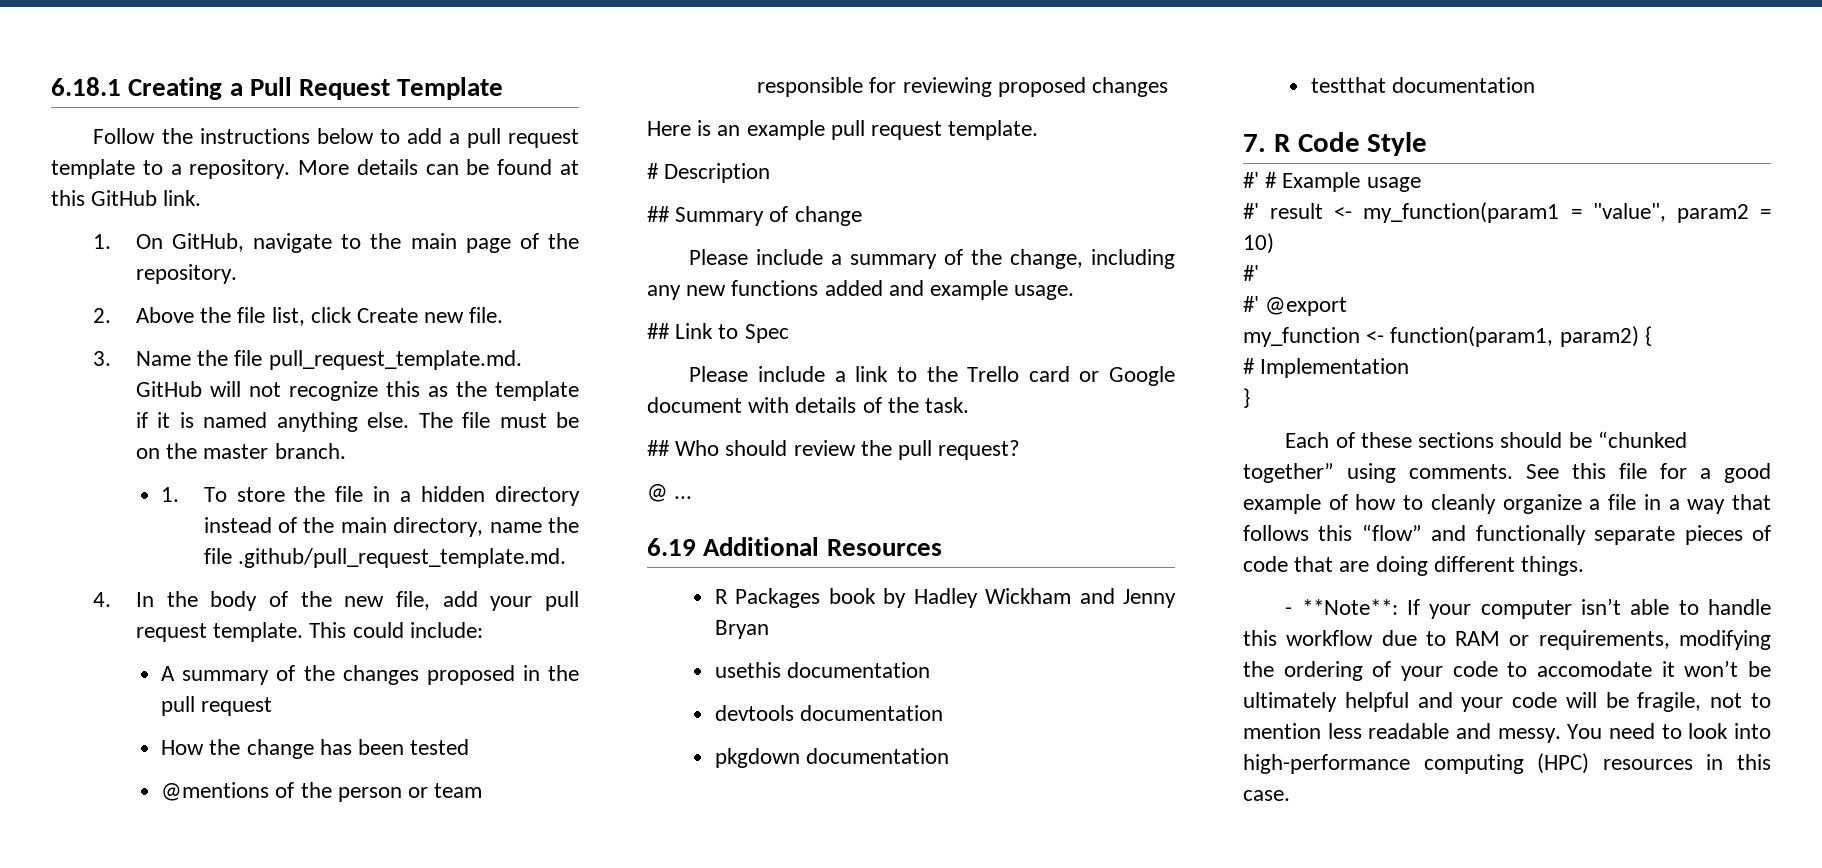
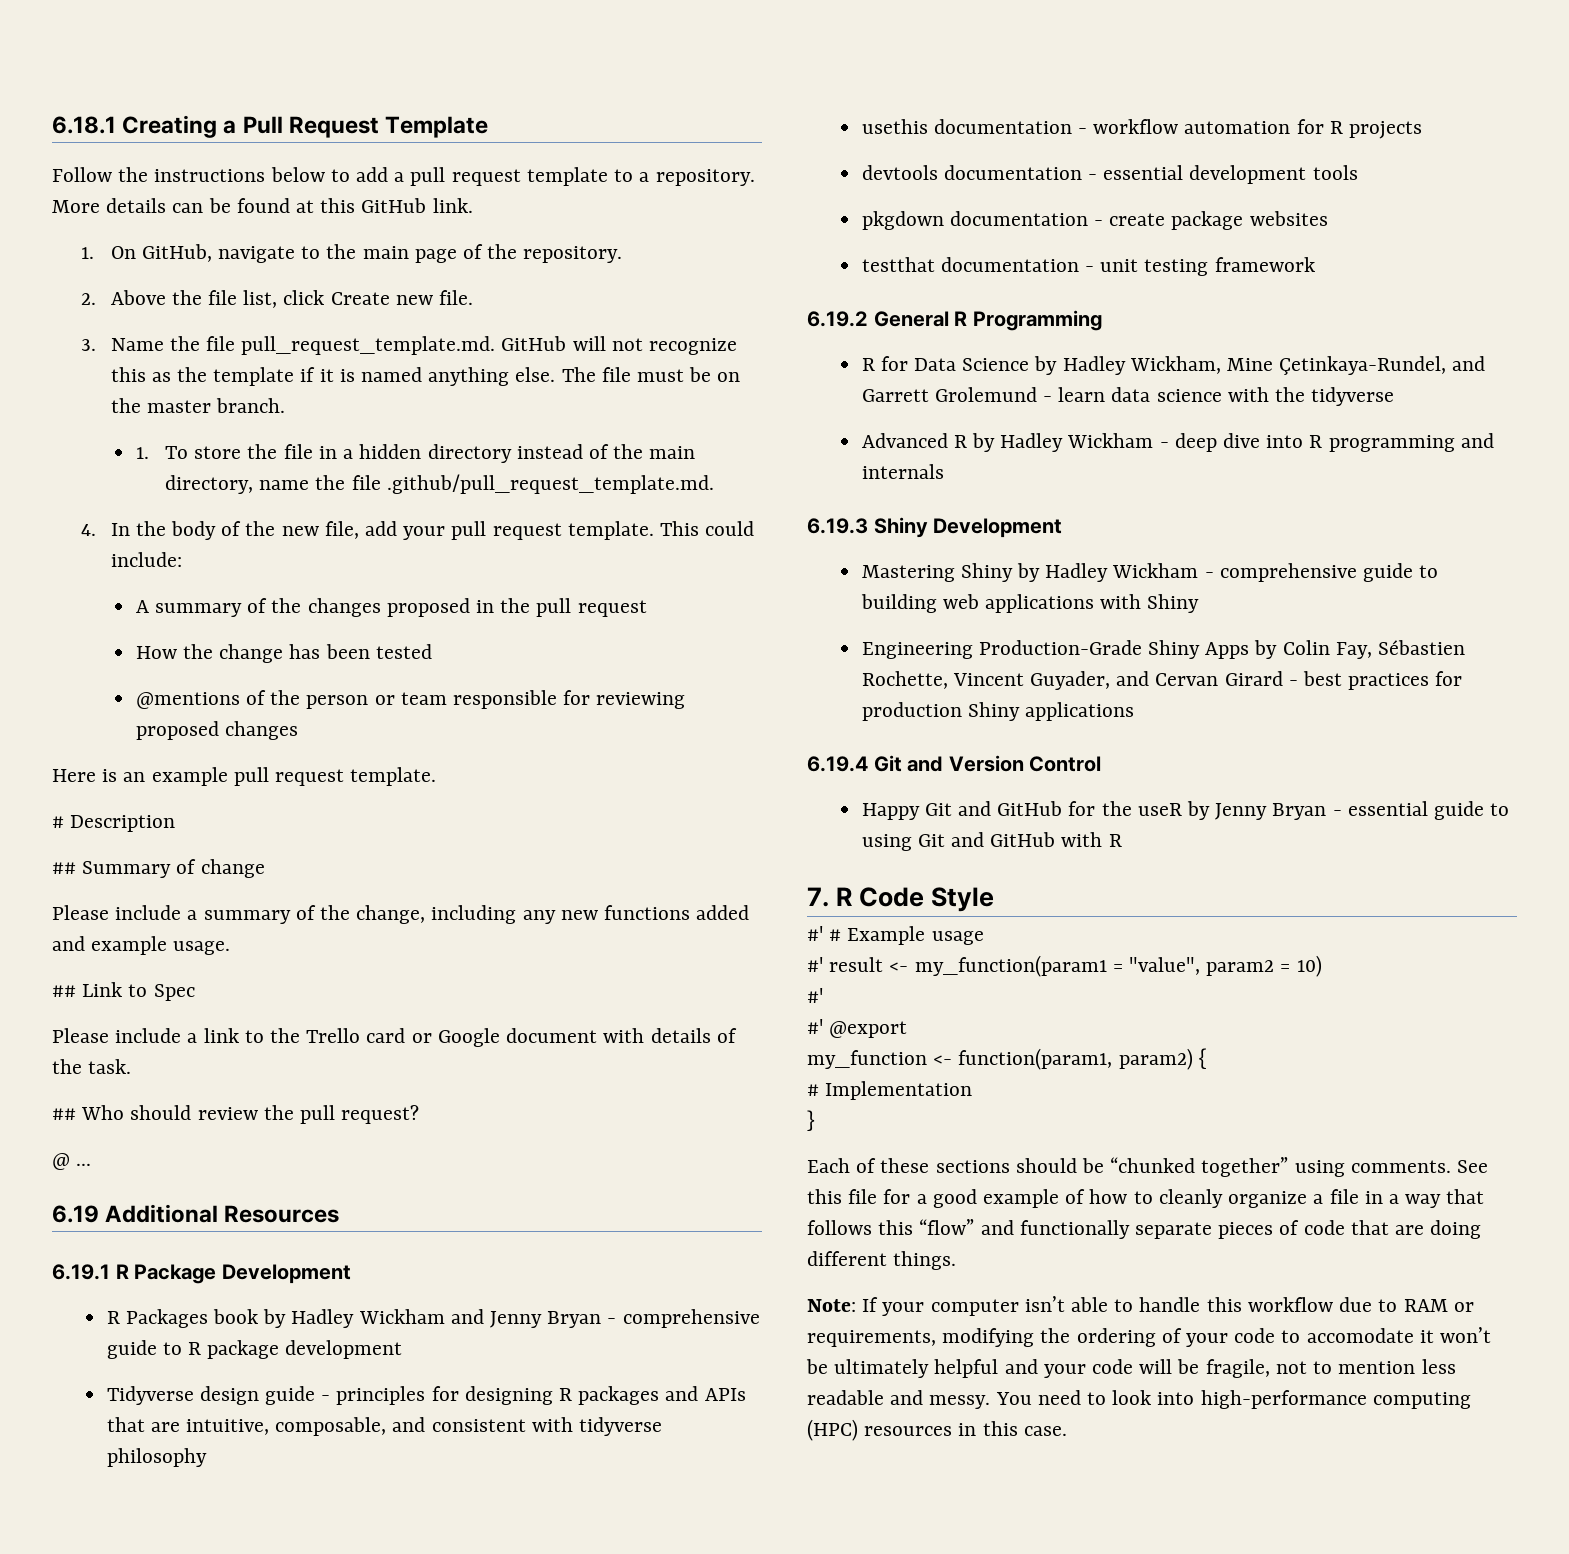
+ 6.19.1 R Package Development
- R Packages book by Hadley Wickham and Jenny Bryan
- usethis documentation
- devtools documentation
- pkgdown documentation
- testthat documentation
+ R Packages book by Hadley Wickham and Jenny Bryan - comprehensive guide to R package development
+ Tidyverse design guide - principles for designing R packages and APIs that are intuitive, composable, and consistent with tidyverse philosophy
+ usethis documentation - workflow automation for R projects
+ devtools documentation - essential development tools
+ pkgdown documentation - create package websites
+ testthat documentation - unit testing framework
+ 6.19.2 General R Programming
+ R for Data Science by Hadley Wickham, Mine Çetinkaya-Rundel, and Garrett Grolemund - learn data science with the tidyverse
+ Advanced R by Hadley Wickham - deep dive into R programming and internals
+ 6.19.3 Shiny Development
+ Mastering Shiny by Hadley Wickham - comprehensive guide to building web applications with Shiny
+ Engineering Production-Grade Shiny Apps by Colin Fay, Sébastien Rochette, Vincent Guyader, and Cervan Girard - best practices for production Shiny applications
+ 6.19.4 Git and Version Control
+ Happy Git and GitHub for the useR by Jenny Bryan - essential guide to using Git and GitHub with R
- - **Note**: If your computer isn’t able to handle this workflow due to RAM or requirements, modifying the ordering of your code to accomodate it won’t be ultimately helpful and your code will be fragile, not to mention less readable and messy.
+ Note: If your computer isn’t able to handle this workflow due to RAM or requirements, modifying the ordering of your code to accomodate it won’t be ultimately helpful and your code will be fragile, not to mention less readable and messy.

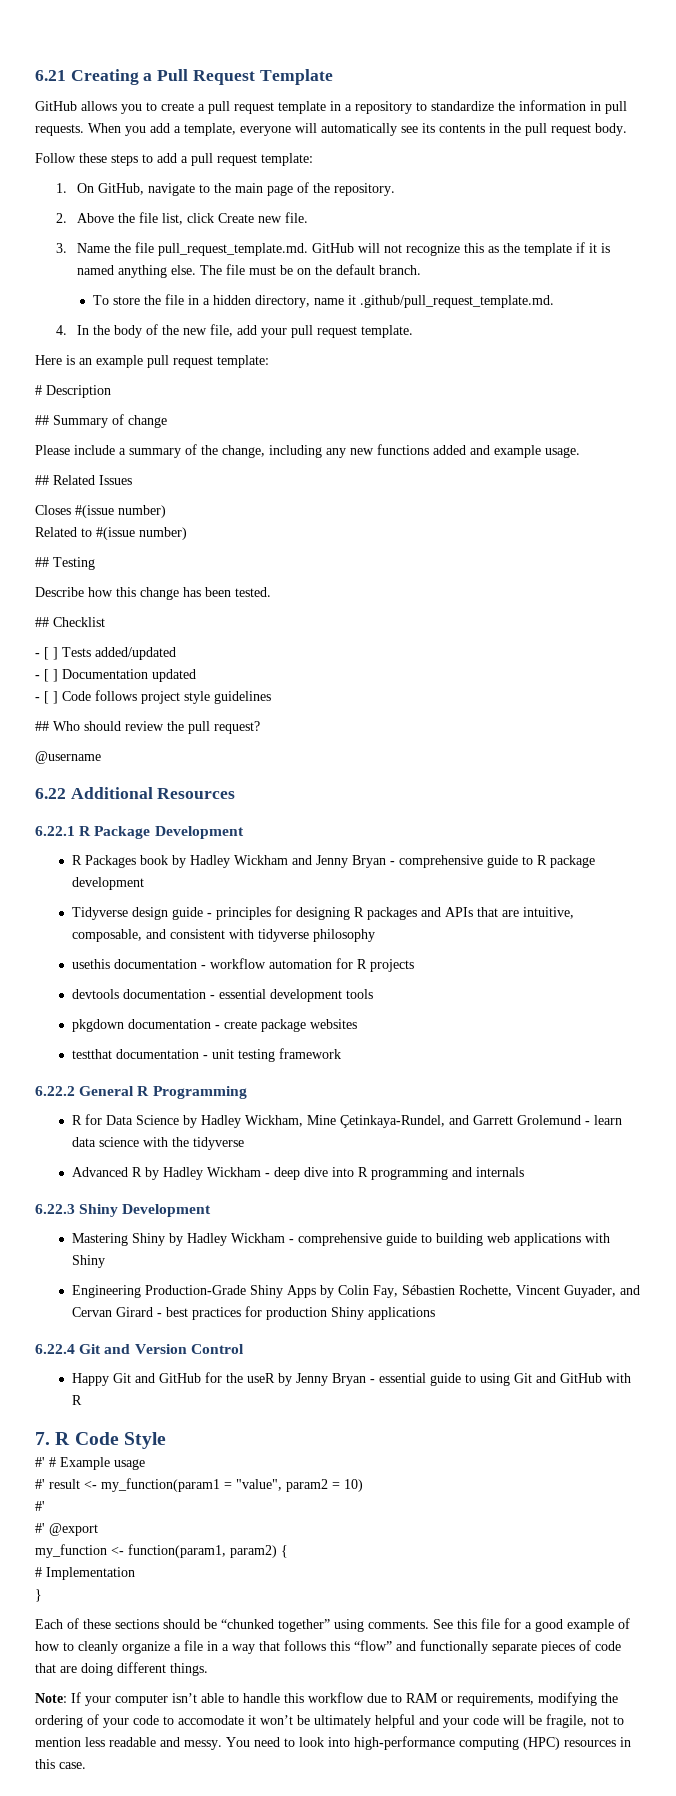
- 6.18.1 Creating a Pull Request Template
+ 6.21 Creating a Pull Request Template
- Follow the instructions below to add a pull request template to a repository. More details can be found at this GitHub link.
+ GitHub allows you to create a pull request template in a repository to standardize the information in pull requests. When you add a template, everyone will automatically see its contents in the pull request body.
+ Follow these steps to add a pull request template:
- The file must be on the master branch.
+ The file must be on the default branch.
- 1. To store the file in a hidden directory instead of the main directory, name the file .github/pull_request_template.md.
+ To store the file in a hidden directory, name it .github/pull_request_template.md.
- This could include:
- A summary of the changes proposed in the pull request
- How the change has been tested
- @mentions of the person or team responsible for reviewing proposed changes
- Here is an example pull request template.
+ Here is an example pull request template:
- ## Link to Spec
- Please include a link to the Trello card or Google document with details of the task.
+ ## Related Issues
+ Closes #(issue number)
+ Related to #(issue number)
+ ## Testing
+ Describe how this change has been tested.
+ ## Checklist
+ - [ ] Tests added/updated
+ - [ ] Documentation updated
+ - [ ] Code follows project style guidelines
- @ ...
- 6.19 Additional Resources
+ @username
+ 6.22 Additional Resources
- 6.19.1 R Package Development
+ 6.22.1 R Package Development
- 6.19.2 General R Programming
+ 6.22.2 General R Programming
- 6.19.3 Shiny Development
+ 6.22.3 Shiny Development
- 6.19.4 Git and Version Control
+ 6.22.4 Git and Version Control

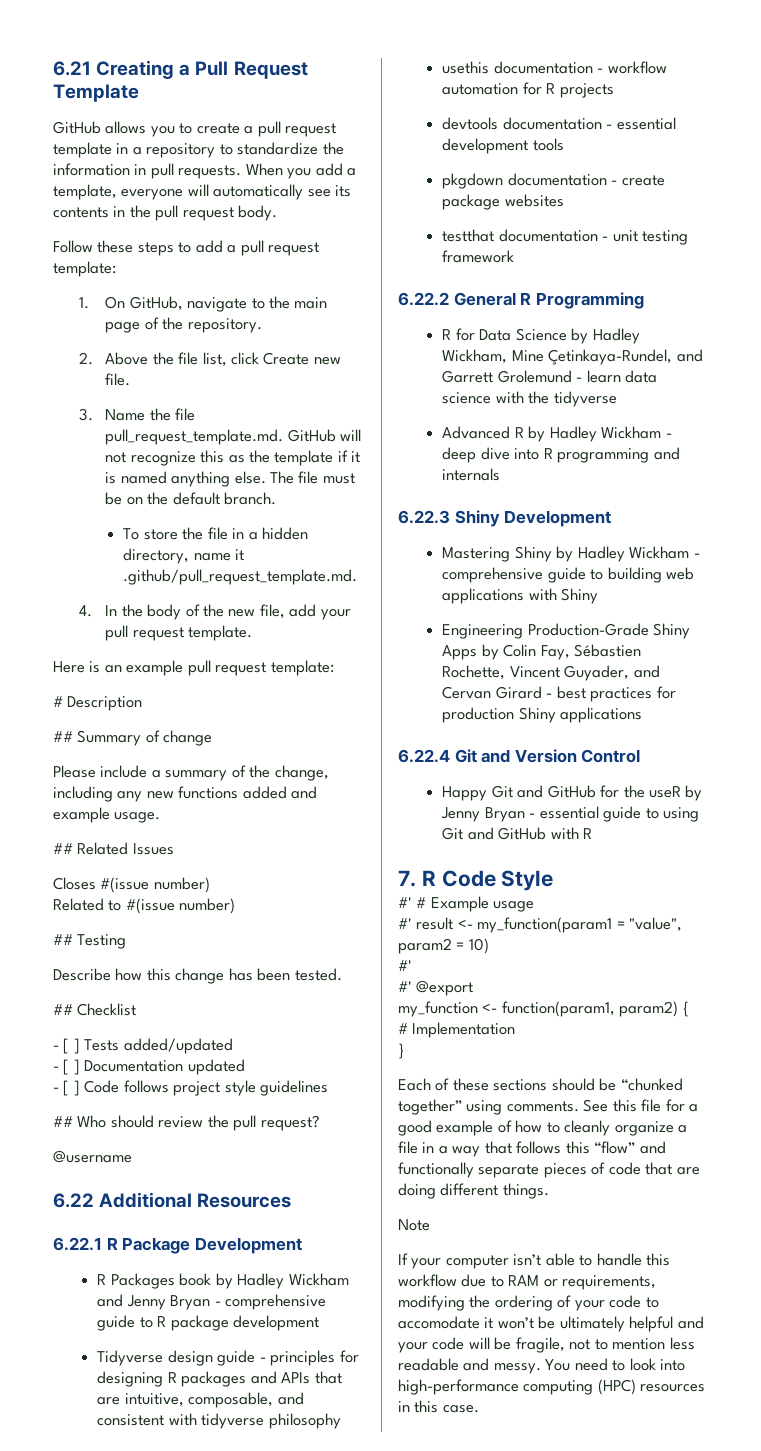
- Note: If your computer isn’t able to handle this workflow due to RAM or requirements, modifying the ordering of your code to accomodate it won’t be ultimately helpful and your code will be fragile, not to mention less readable and messy.
+ Note
+ If your computer isn’t able to handle this workflow due to RAM or requirements, modifying the ordering of your code to accomodate it won’t be ultimately helpful and your code will be fragile, not to mention less readable and messy.

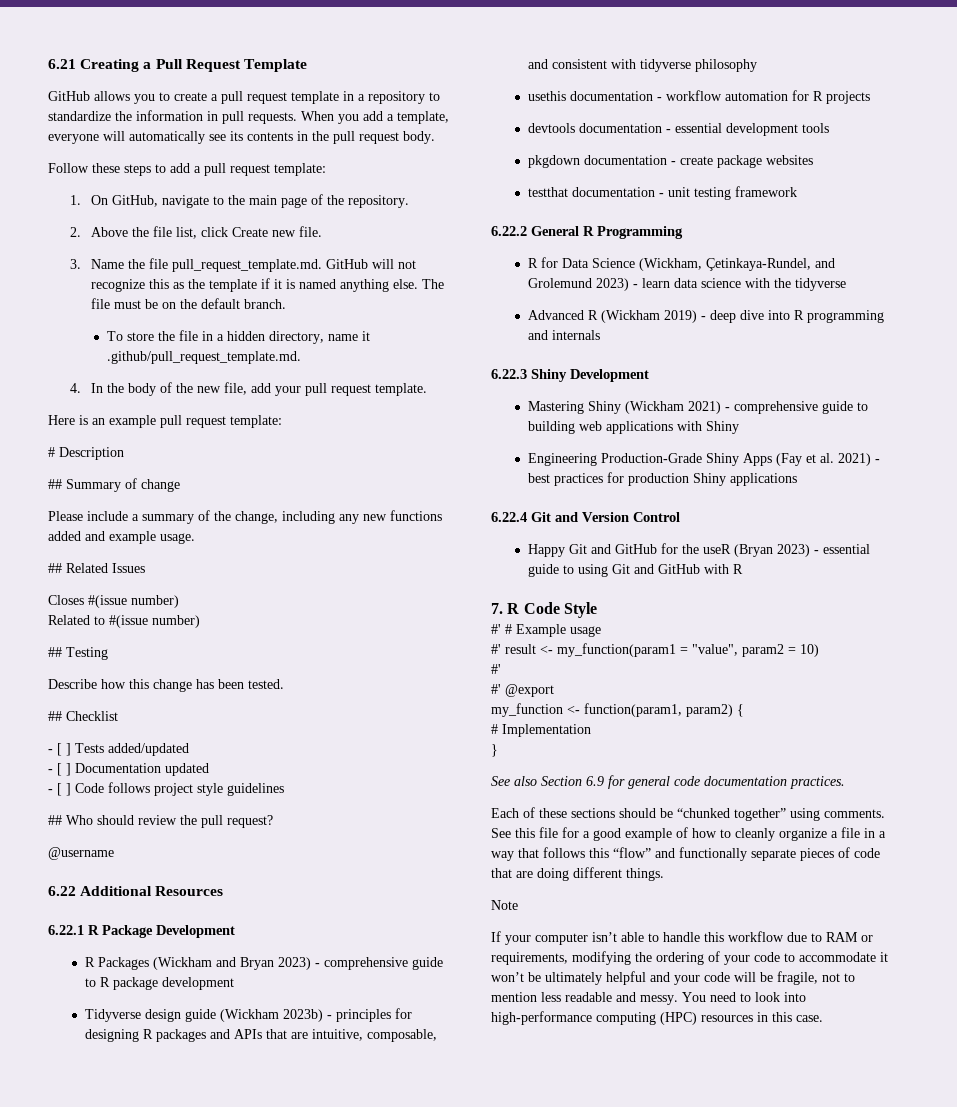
- R Packages book by Hadley Wickham and Jenny Bryan - comprehensive guide to R package development
+ R Packages (Wickham and Bryan 2023) - comprehensive guide to R package development
- Tidyverse design guide - principles for designing R packages and APIs that are intuitive, composable, and consistent with tidyverse philosophy
+ Tidyverse design guide (Wickham 2023b) - principles for designing R packages and APIs that are intuitive, composable, and consistent with tidyverse philosophy
- R for Data Science by Hadley Wickham, Mine Çetinkaya-Rundel, and Garrett Grolemund - learn data science with the tidyverse
+ R for Data Science (Wickham, Çetinkaya-Rundel, and Grolemund 2023) - learn data science with the tidyverse
- Advanced R by Hadley Wickham - deep dive into R programming and internals
+ Advanced R (Wickham 2019) - deep dive into R programming and internals
- Mastering Shiny by Hadley Wickham - comprehensive guide to building web applications with Shiny
+ Mastering Shiny (Wickham 2021) - comprehensive guide to building web applications with Shiny
- Engineering Production-Grade Shiny Apps by Colin Fay, Sébastien Rochette, Vincent Guyader, and Cervan Girard - best practices for production Shiny applications
+ Engineering Production-Grade Shiny Apps (Fay et al. 2021) - best practices for production Shiny applications
- Happy Git and GitHub for the useR by Jenny Bryan - essential guide to using Git and GitHub with R
+ Happy Git and GitHub for the useR (Bryan 2023) - essential guide to using Git and GitHub with R
+ See also Section 6.9 for general code documentation practices.
- If your computer isn’t able to handle this workflow due to RAM or requirements, modifying the ordering of your code to accomodate it won’t be ultimately helpful and your code will be fragile, not to mention less readable and messy.
+ If your computer isn’t able to handle this workflow due to RAM or requirements, modifying the ordering of your code to accommodate it won’t be ultimately helpful and your code will be fragile, not to mention less readable and messy.

